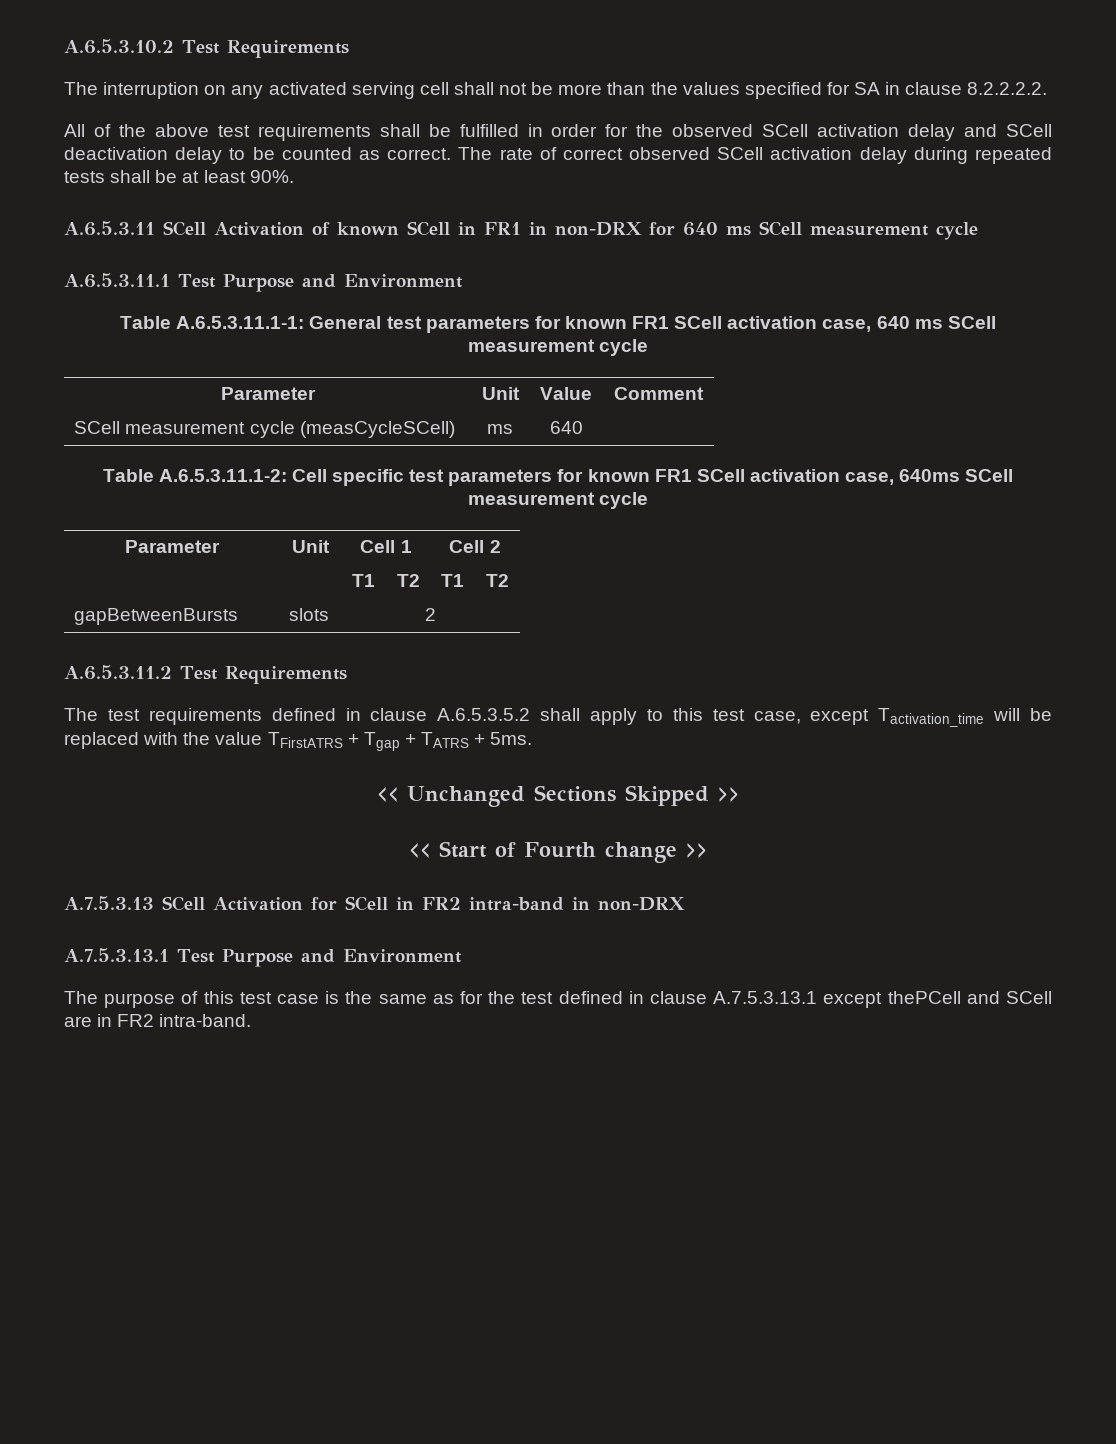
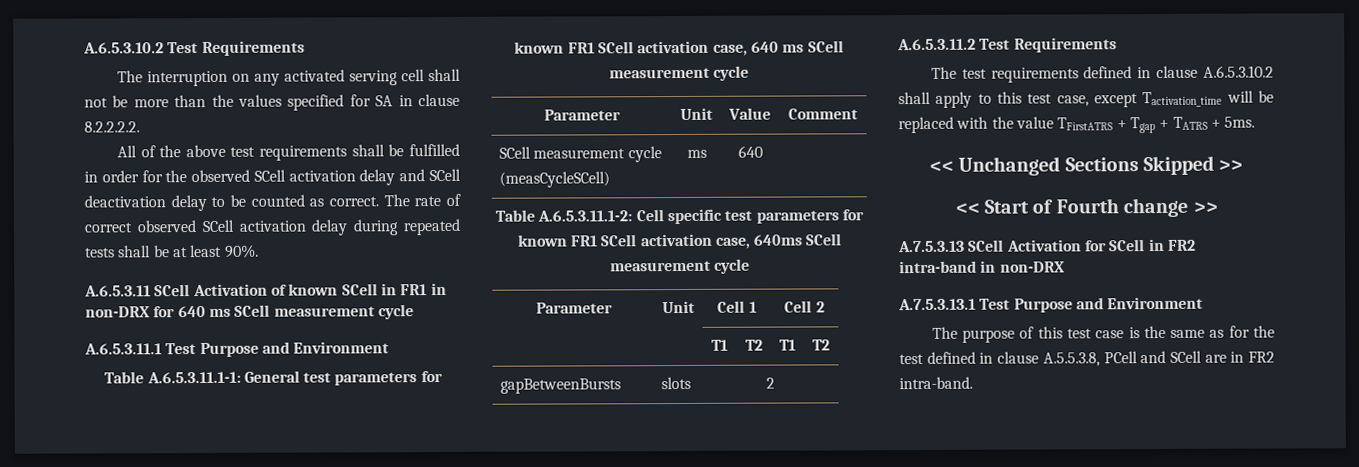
- The test requirements defined in clause A.6.5.3.5.2 shall apply to this test case, except Tactivation_time will be replaced with the value TFirstATRS + Tgap + TATRS + 5ms.
+ The test requirements defined in clause A.6.5.3.10.2 shall apply to this test case, except Tactivation_time will be replaced with the value TFirstATRS + Tgap + TATRS + 5ms.
- The purpose of this test case is the same as for the test defined in clause A.7.5.3.13.1 except thePCell and SCell are in FR2 intra-band.
+ The purpose of this test case is the same as for the test defined in clause A.5.5.3.8, PCell and SCell are in FR2 intra-band.

